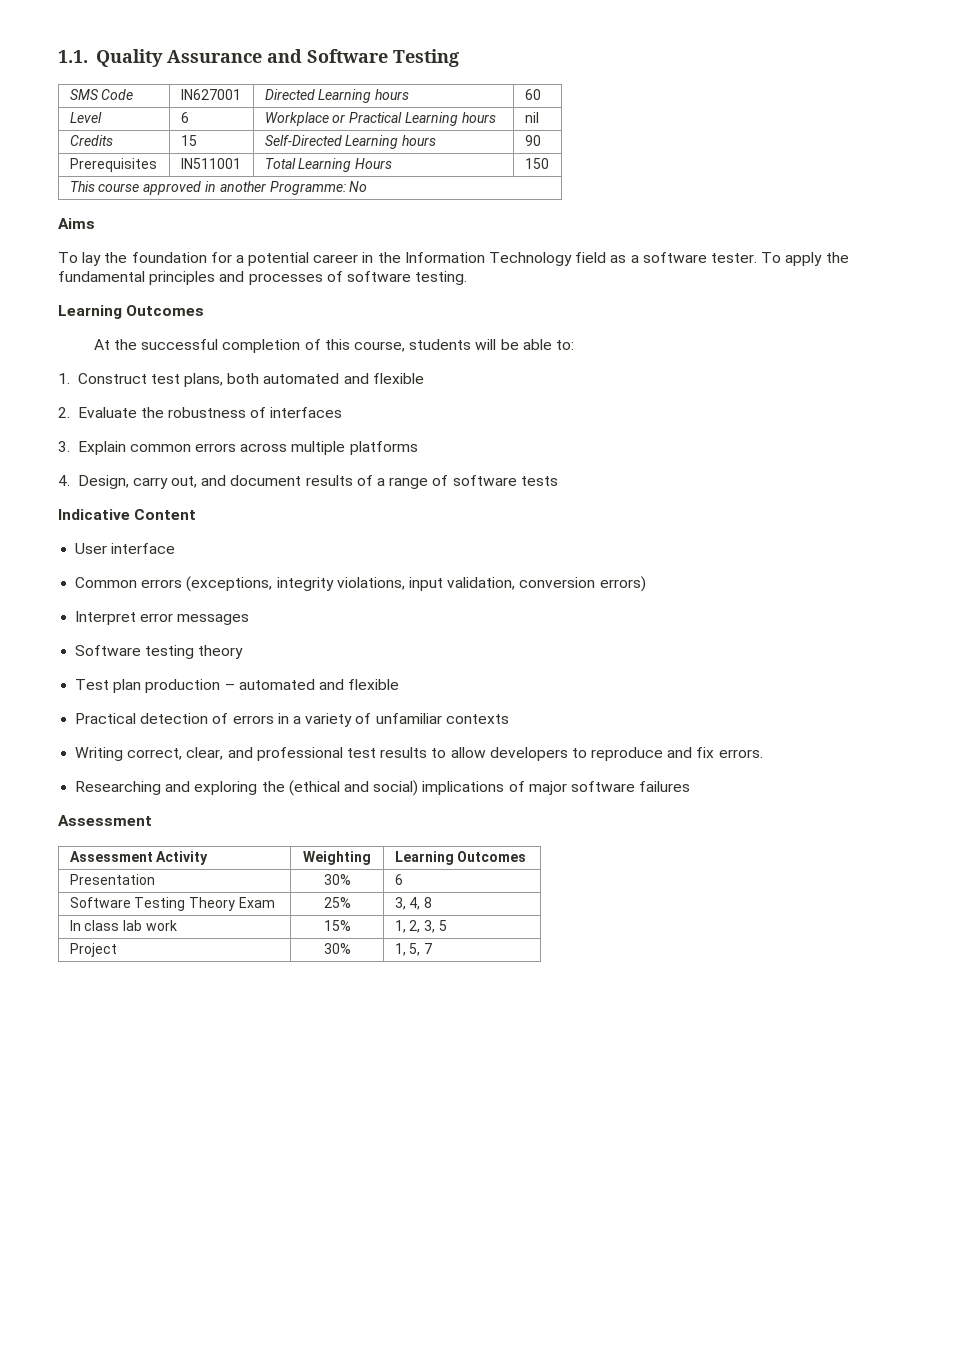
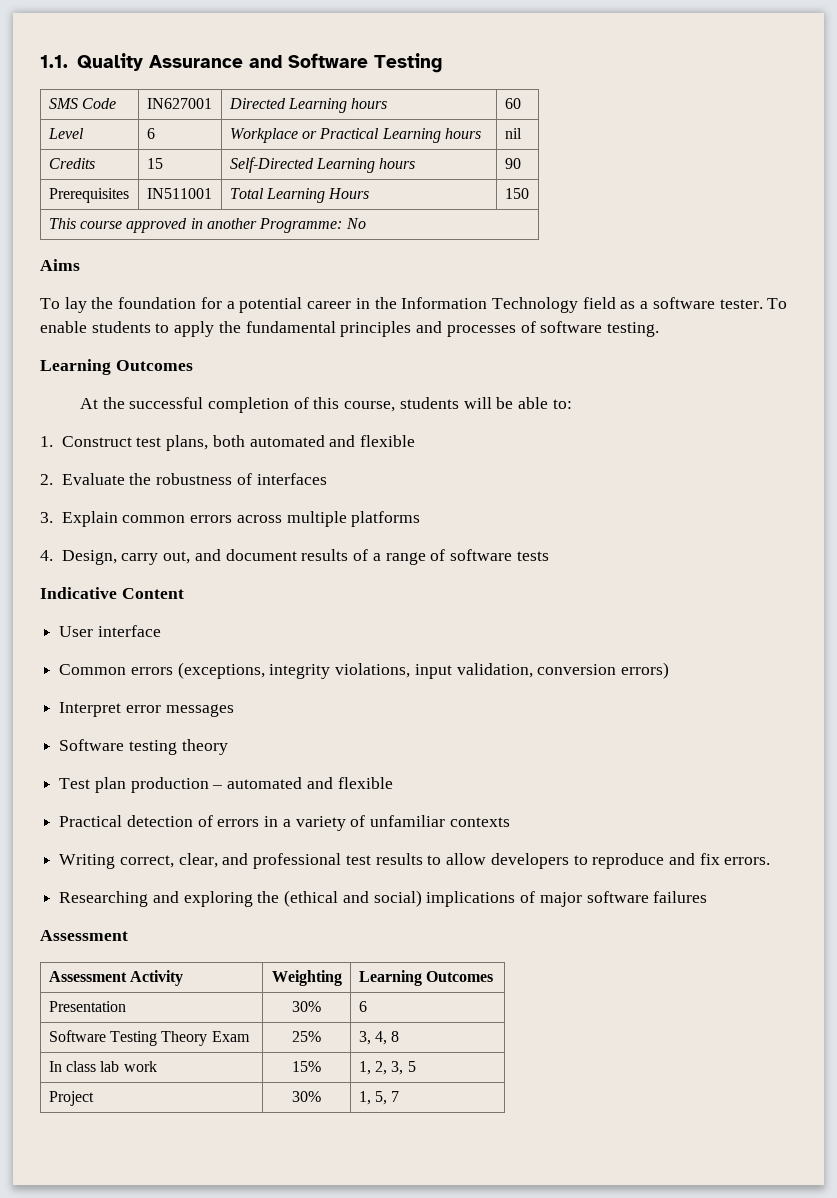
- To apply the fundamental principles and processes of software testing.
+ To enable students to apply the fundamental principles and processes of software testing.

